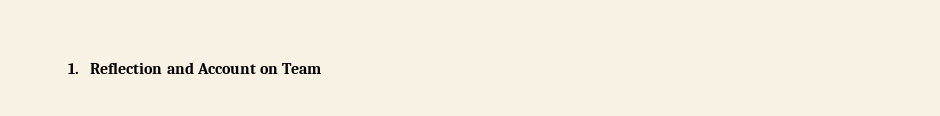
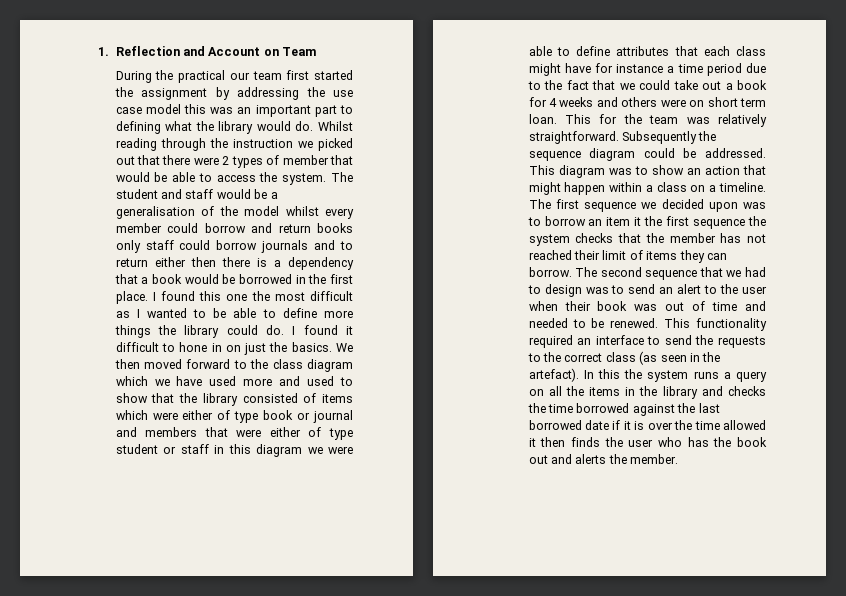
+ During the practical our team first started the assignment by addressing the use case model this was an important part to defining what the library would do. Whilst reading through the instruction we picked out that there were 2 types of member that would be able to access the system. The student and staff would be a generalisation of the model whilst every member could borrow and return books only staff could borrow journals and to return either then there is a dependency that a book would be borrowed in the first place. I found this one the most difficult as I wanted to be able to define more things the library could do. I found it difficult to hone in on just the basics. We then moved forward to the class diagram which we have used more and used to show that the library consisted of items which were either of type book or journal and members that were either of type student or staff in this diagram we were able to define attributes that each class might have for instance a time period due to the fact that we could take out a book for 4 weeks and others were on short term loan. This for the team was relatively straightforward. Subsequently the sequence diagram could be addressed. This diagram was to show an action that might happen within a class on a timeline. The first sequence we decided upon was to borrow an item it the first sequence the system checks that the member has not reached their limit of items they can borrow. The second sequence that we had to design was to send an alert to the user when their book was out of time and needed to be renewed. This functionality required an interface to send the requests to the correct class (as seen in the artefact). In this the system runs a query on all the items in the library and checks the time borrowed against the last borrowed date if it is over the time allowed it then finds the user who has the book out and alerts the member.

